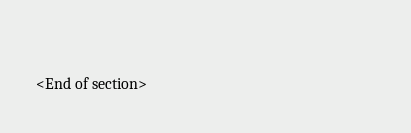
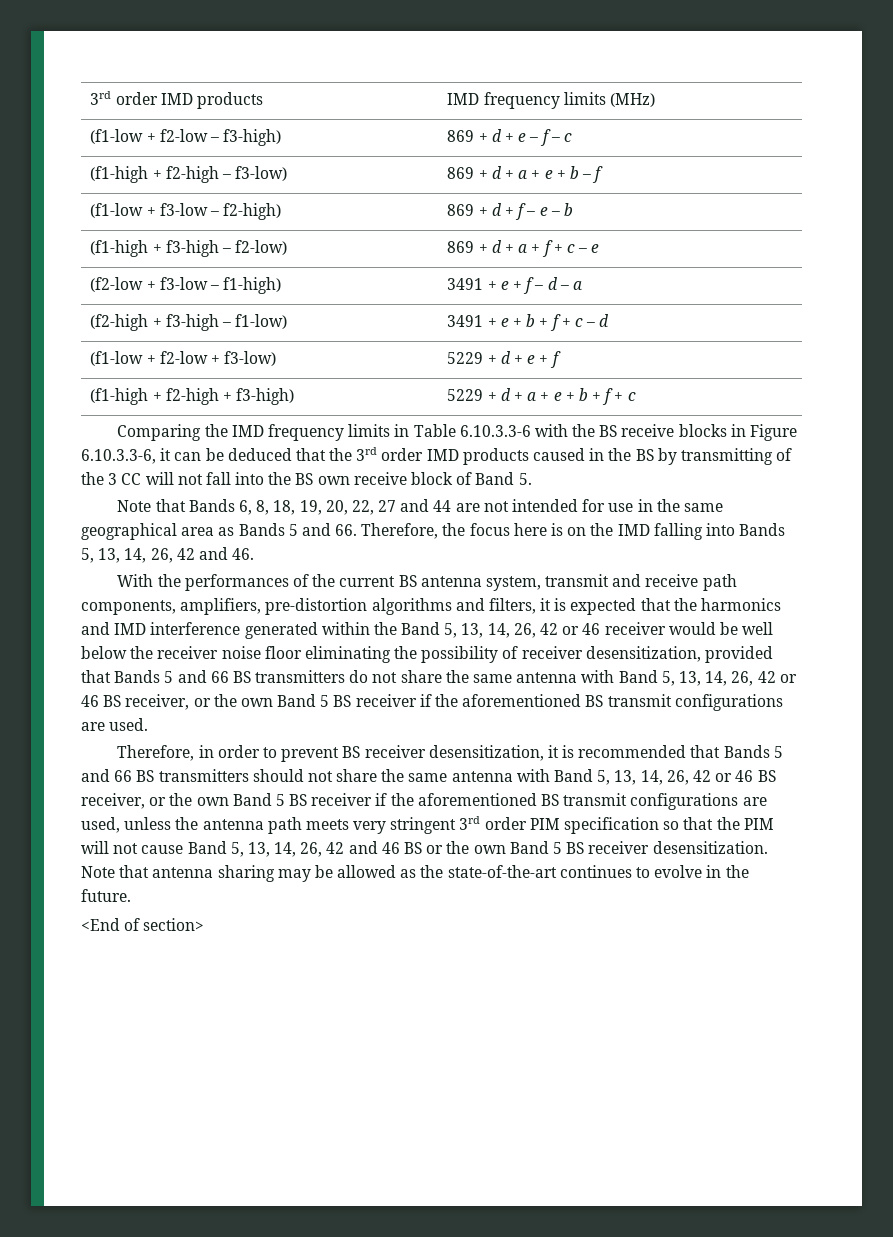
+ 3rd order IMD products | IMD frequency limits (MHz)
+ (f1-low + f2-low – f3-high) | 869 + d + e – f – c
+ (f1-high + f2-high – f3-low) | 869 + d + a + e + b – f
+ (f1-low + f3-low – f2-high) | 869 + d + f – e – b
+ (f1-high + f3-high – f2-low) | 869 + d + a + f + c – e
+ (f2-low + f3-low – f1-high) | 3491 + e + f – d – a
+ (f2-high + f3-high – f1-low) | 3491 + e + b + f + c – d
+ (f1-low + f2-low + f3-low) | 5229 + d + e + f
+ (f1-high + f2-high + f3-high) | 5229 + d + a + e + b + f + c
+ Comparing the IMD frequency limits in Table 6.10.3.3-6 with the BS receive blocks in Figure 6.10.3.3-6, it can be deduced that the 3rd order IMD products caused in the BS by transmitting of the 3 CC will not fall into the BS own receive block of Band 5.
+ Note that Bands 6, 8, 18, 19, 20, 22, 27 and 44 are not intended for use in the same geographical area as Bands 5 and 66. Therefore, the focus here is on the IMD falling into Bands 5, 13, 14, 26, 42 and 46.
+ With the performances of the current BS antenna system, transmit and receive path components, amplifiers, pre-distortion algorithms and filters, it is expected that the harmonics and IMD interference generated within the Band 5, 13, 14, 26, 42 or 46 receiver would be well below the receiver noise floor eliminating the possibility of receiver desensitization, provided that Bands 5 and 66 BS transmitters do not share the same antenna with Band 5, 13, 14, 26, 42 or 46 BS receiver, or the own Band 5 BS receiver if the aforementioned BS transmit configurations are used.
+ Therefore, in order to prevent BS receiver desensitization, it is recommended that Bands 5 and 66 BS transmitters should not share the same antenna with Band 5, 13, 14, 26, 42 or 46 BS receiver, or the own Band 5 BS receiver if the aforementioned BS transmit configurations are used, unless the antenna path meets very stringent 3rd order PIM specification so that the PIM will not cause Band 5, 13, 14, 26, 42 and 46 BS or the own Band 5 BS receiver desensitization. Note that antenna sharing may be allowed as the state-of-the-art continues to evolve in the future.

